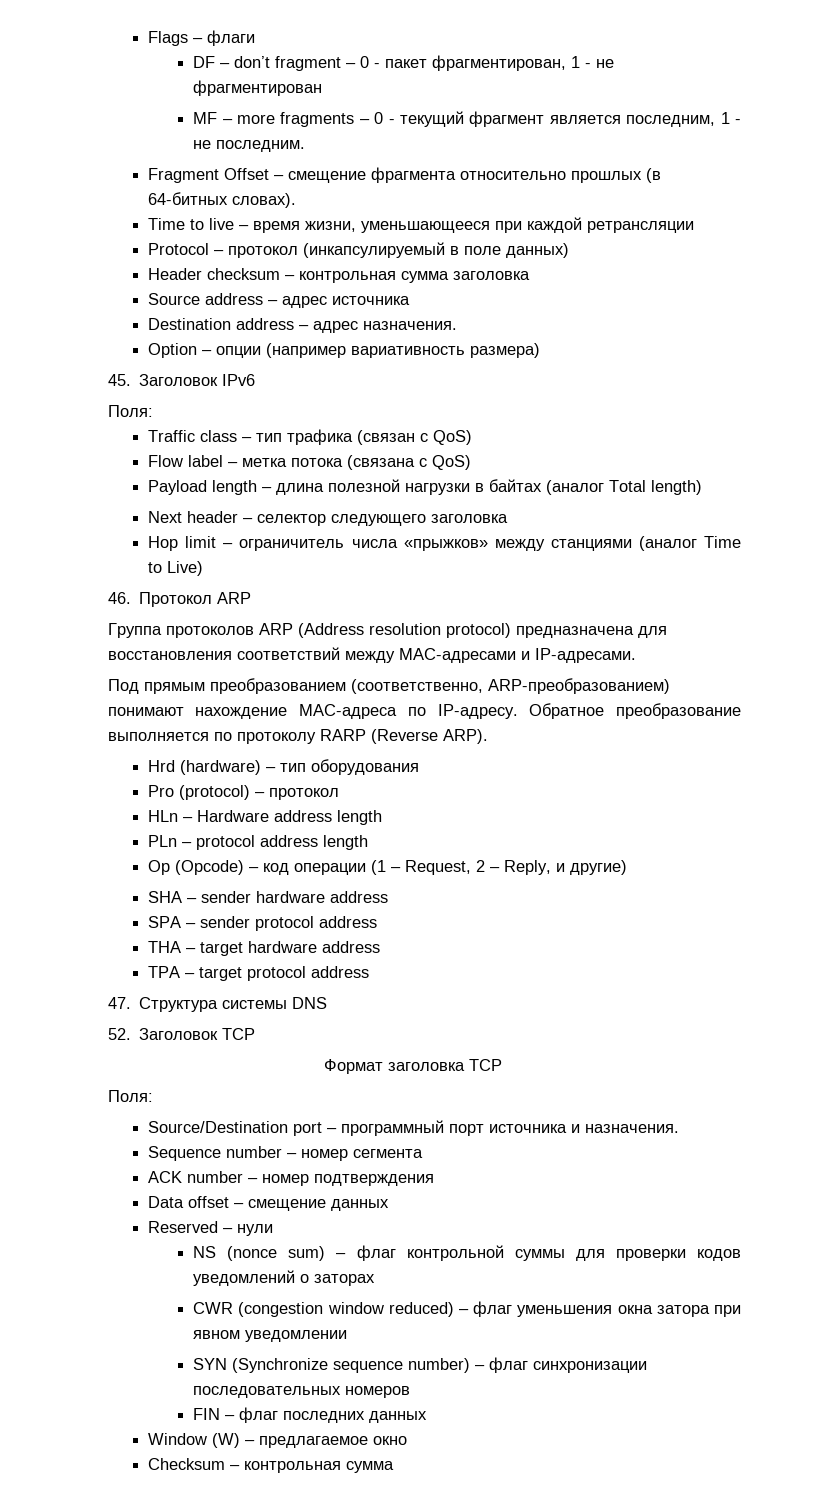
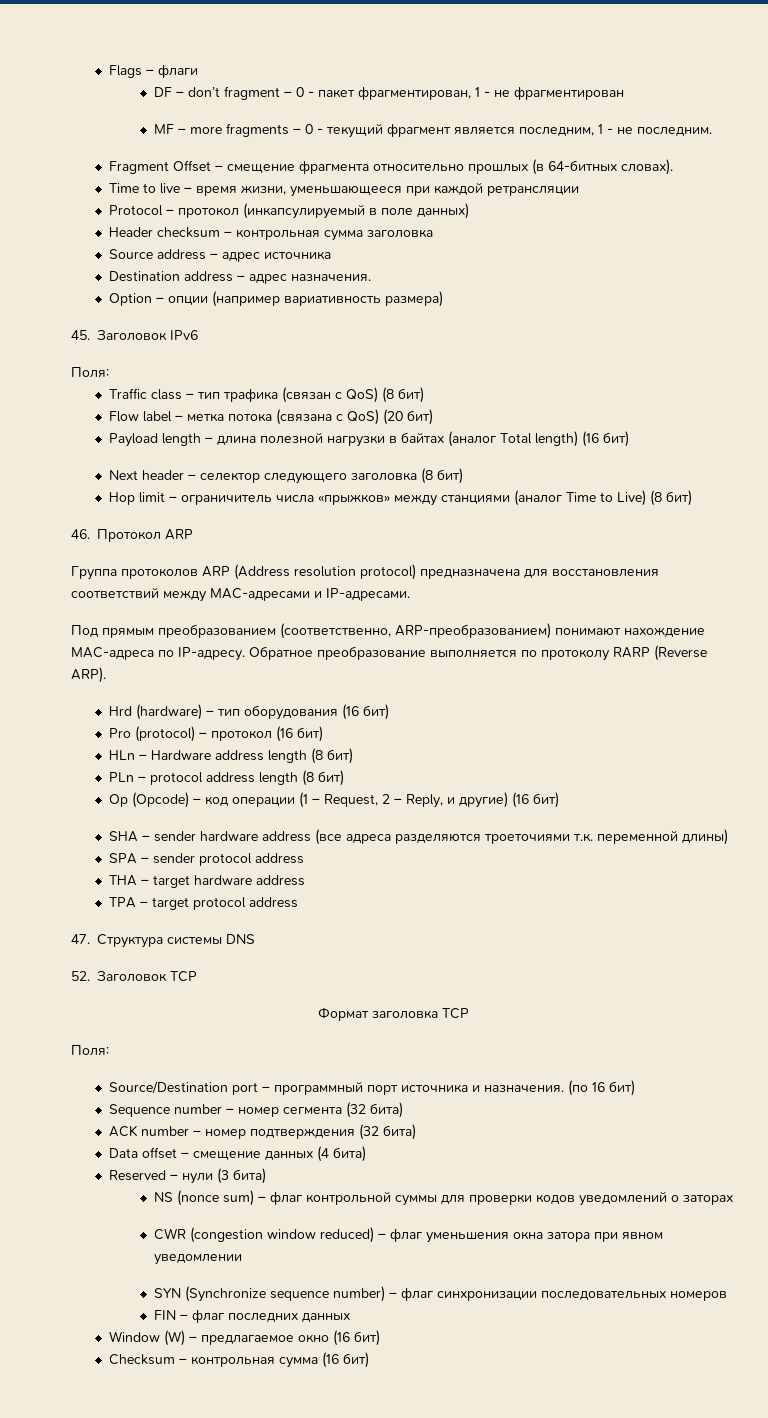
- Traffic class – тип трафика (связан с QoS)
+ Traffic class – тип трафика (связан с QoS) (8 бит)
- Flow label – метка потока (связана с QoS)
+ Flow label – метка потока (связана с QoS) (20 бит)
- Payload length – длина полезной нагрузки в байтах (аналог Total length)
+ Payload length – длина полезной нагрузки в байтах (аналог Total length) (16 бит)
- Next header – селектор следующего заголовка
+ Next header – селектор следующего заголовка (8 бит)
- Hop limit – ограничитель числа «прыжков» между станциями (аналог Time to Live)
+ Hop limit – ограничитель числа «прыжков» между станциями (аналог Time to Live) (8 бит)
- Hrd (hardware) – тип оборудования
+ Hrd (hardware) – тип оборудования (16 бит)
- Pro (protocol) – протокол
+ Pro (protocol) – протокол (16 бит)
- HLn – Hardware address length
+ HLn – Hardware address length (8 бит)
- PLn – protocol address length
+ PLn – protocol address length (8 бит)
- Op (Opcode) – код операции (1 – Request, 2 – Reply, и другие)
+ Op (Opcode) – код операции (1 – Request, 2 – Reply, и другие) (16 бит)
- SHA – sender hardware address
+ SHA – sender hardware address (все адреса разделяются троеточиями т.к. переменной длины)
+ (по 16 бит)
- Sequence number – номер сегмента
+ Sequence number – номер сегмента (32 бита)
- ACK number – номер подтверждения
+ ACK number – номер подтверждения (32 бита)
- Data offset – смещение данных
+ Data offset – смещение данных (4 бита)
- Reserved – нули
+ Reserved – нули (3 бита)
- Window (W) – предлагаемое окно
+ Window (W) – предлагаемое окно (16 бит)
- Checksum – контрольная сумма
+ Checksum – контрольная сумма (16 бит)

